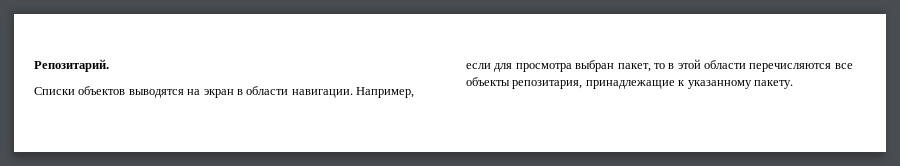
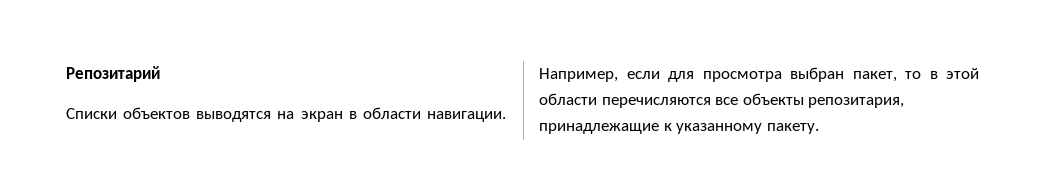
- Репозитарий.
+ Репозитарий

